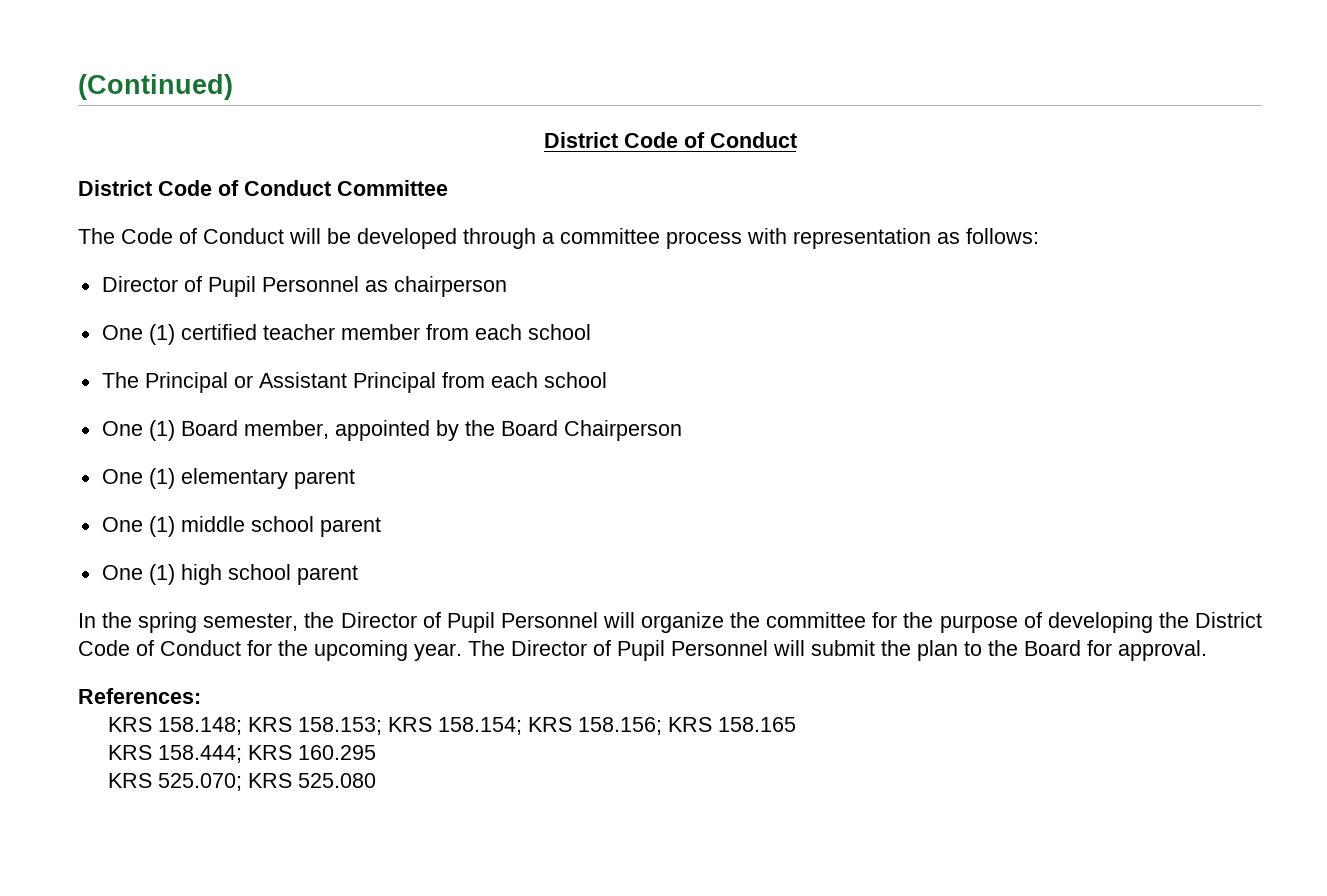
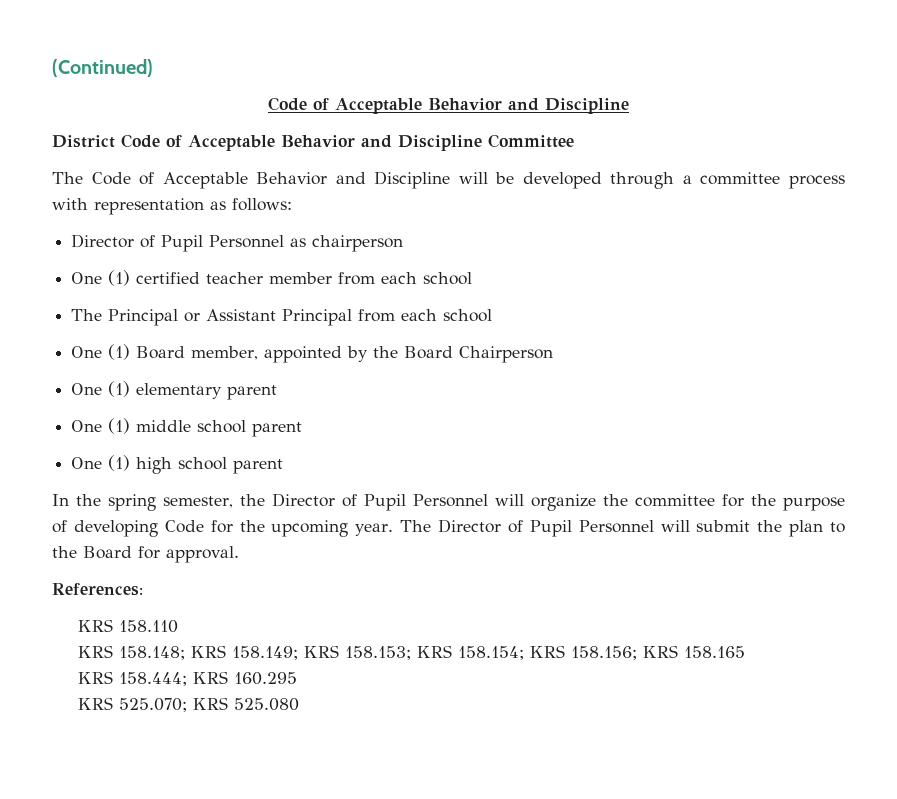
  (Continued)
- District Code of Conduct
- District Code of Conduct Committee
+ Code of Acceptable Behavior and Discipline
+ District Code of Acceptable Behavior and Discipline Committee
- The Code of Conduct will be developed through a committee process with representation as follows:
+ The Code of Acceptable Behavior and Discipline will be developed through a committee process with representation as follows:
- In the spring semester, the Director of Pupil Personnel will organize the committee for the purpose of developing the District Code of Conduct for the upcoming year.
+ In the spring semester, the Director of Pupil Personnel will organize the committee for the purpose of developing Code for the upcoming year.
+ KRS 158.110
- KRS 158.148; KRS 158.153; KRS 158.154; KRS 158.156; KRS 158.165
+ KRS 158.148; KRS 158.149; KRS 158.153; KRS 158.154; KRS 158.156; KRS 158.165

